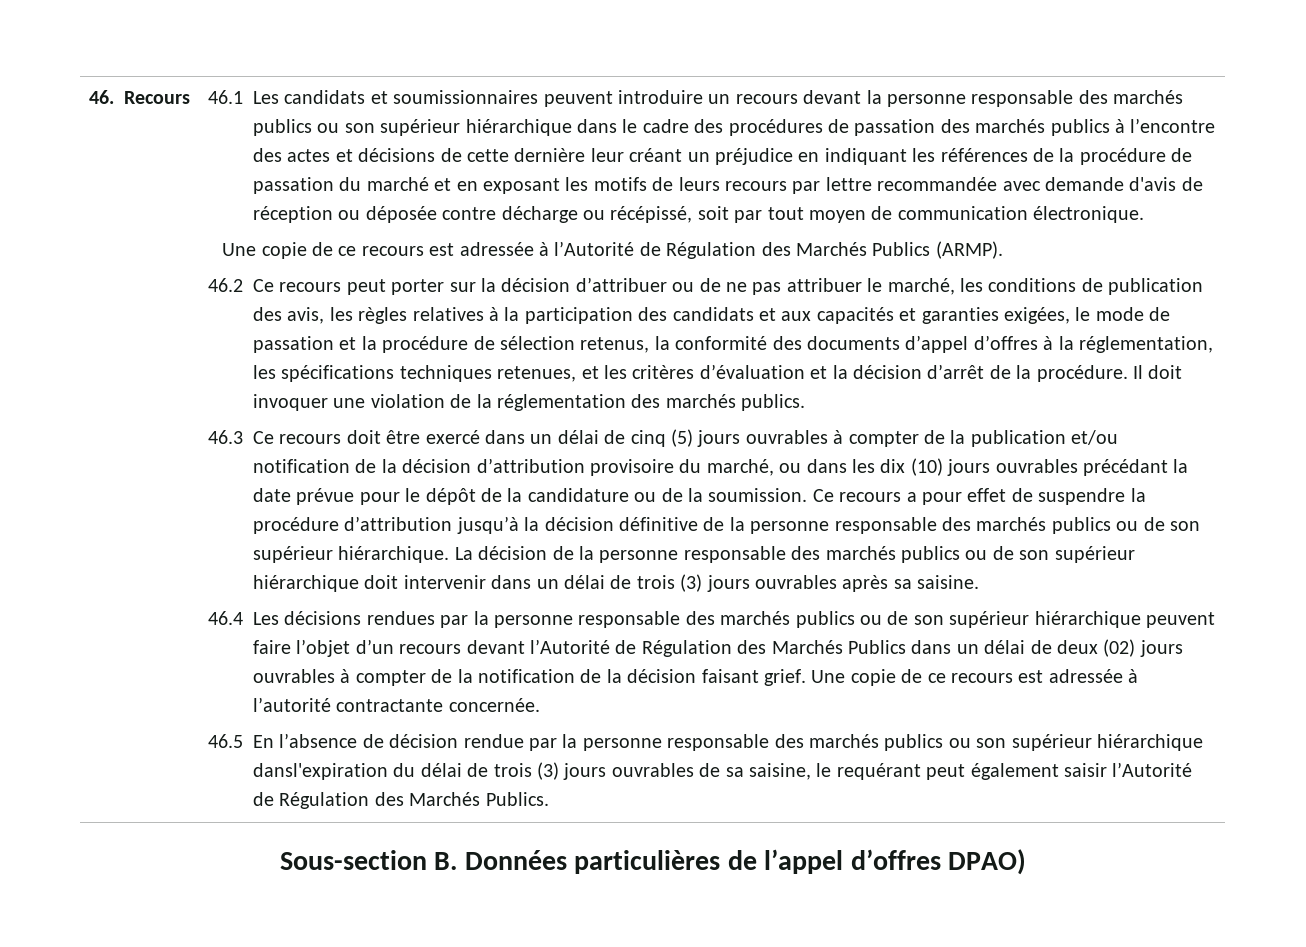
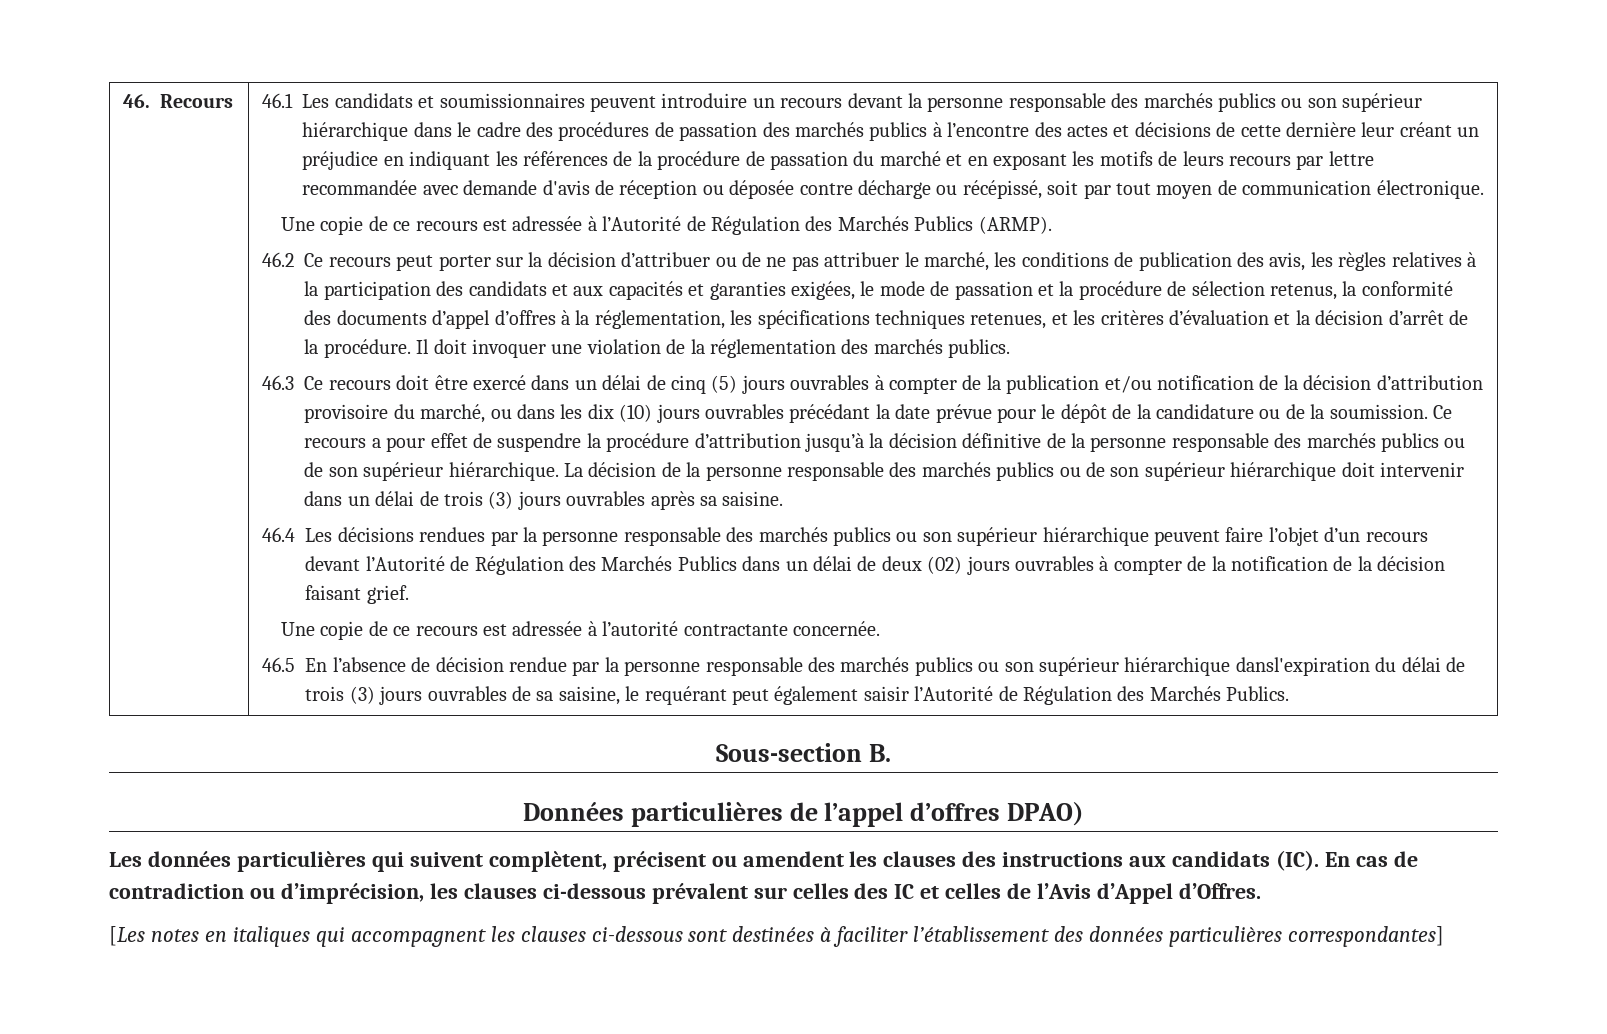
- 46.4 Les décisions rendues par la personne responsable des marchés publics ou de son supérieur hiérarchique peuvent faire l’objet d’un recours devant l’Autorité de Régulation des Marchés Publics dans un délai de deux (02) jours ouvrables à compter de la notification de la décision faisant grief. Une copie de ce recours est adressée à l’autorité contractante concernée.
+ 46.4 Les décisions rendues par la personne responsable des marchés publics ou son supérieur hiérarchique peuvent faire l’objet d’un recours devant l’Autorité de Régulation des Marchés Publics dans un délai de deux (02) jours ouvrables à compter de la notification de la décision faisant grief.
+ Une copie de ce recours est adressée à l’autorité contractante concernée.
- Sous-section B. Données particulières de l’appel d’offres DPAO)
+ Sous-section B.
+ Données particulières de l’appel d’offres DPAO)
+ Les données particulières qui suivent complètent, précisent ou amendent les clauses des instructions aux candidats (IC). En cas de contradiction ou d’imprécision, les clauses ci-dessous prévalent sur celles des IC et celles de l’Avis d’Appel d’Offres.
+ [Les notes en italiques qui accompagnent les clauses ci-dessous sont destinées à faciliter l’établissement des données particulières correspondantes]

